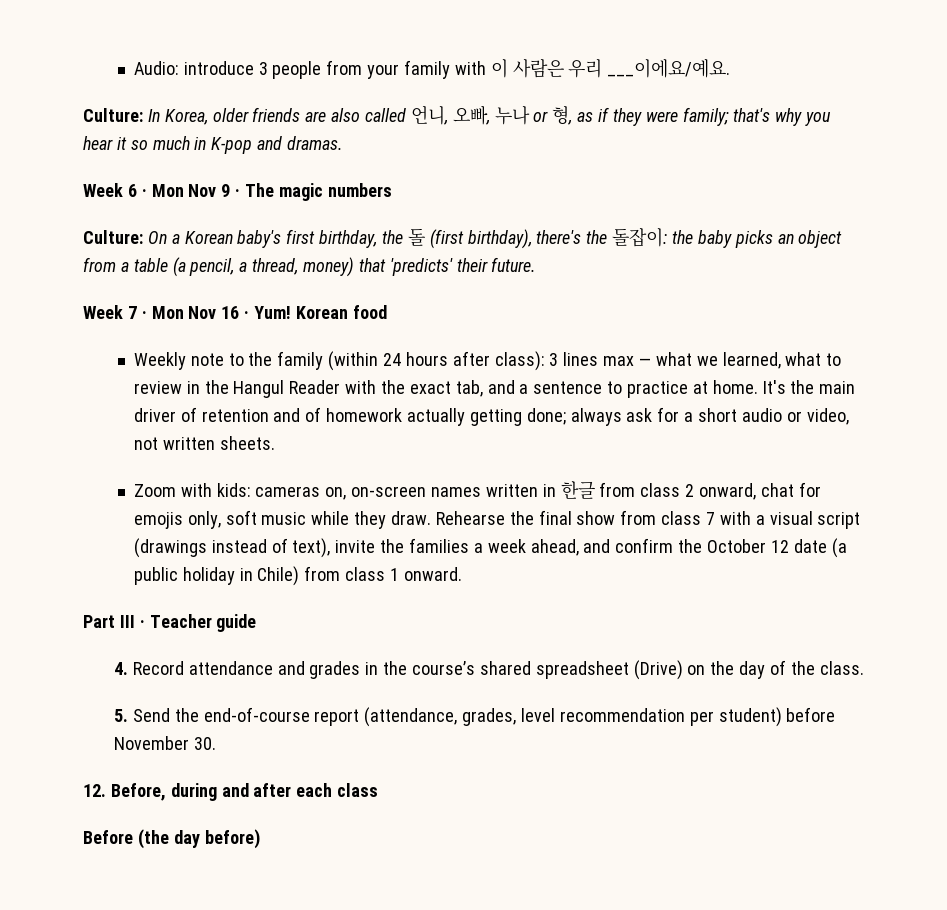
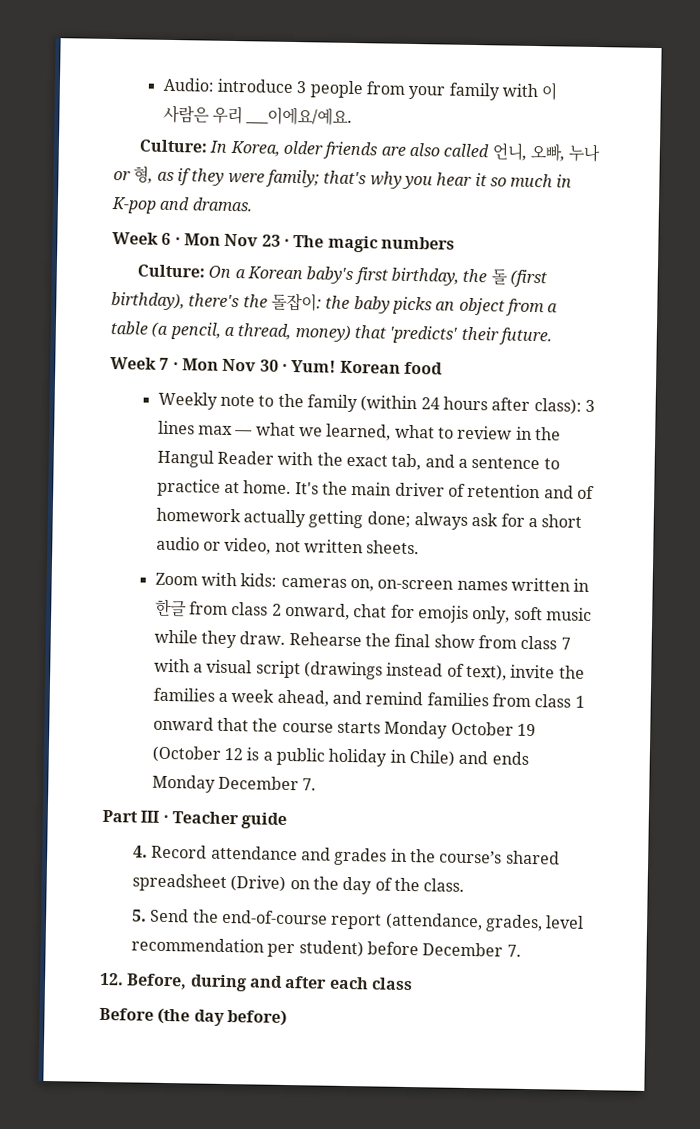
- Week 6 · Mon Nov 9 · The magic numbers
+ Week 6 · Mon Nov 23 · The magic numbers
- Week 7 · Mon Nov 16 · Yum!
+ Week 7 · Mon Nov 30 · Yum!
- Rehearse the final show from class 7 with a visual script (drawings instead of text), invite the families a week ahead, and confirm the October 12 date (a public holiday in Chile) from class 1 onward.
+ Rehearse the final show from class 7 with a visual script (drawings instead of text), invite the families a week ahead, and remind families from class 1 onward that the course starts Monday October 19 (October 12 is a public holiday in Chile) and ends Monday December 7.
- 5. Send the end-of-course report (attendance, grades, level recommendation per student) before November 30.
+ 5. Send the end-of-course report (attendance, grades, level recommendation per student) before December 7.

